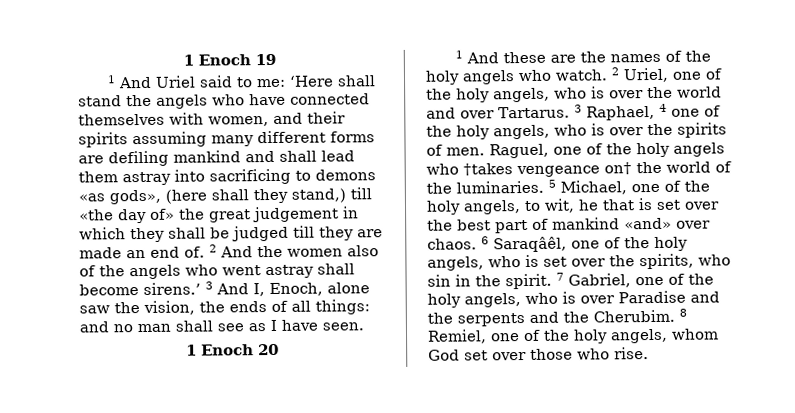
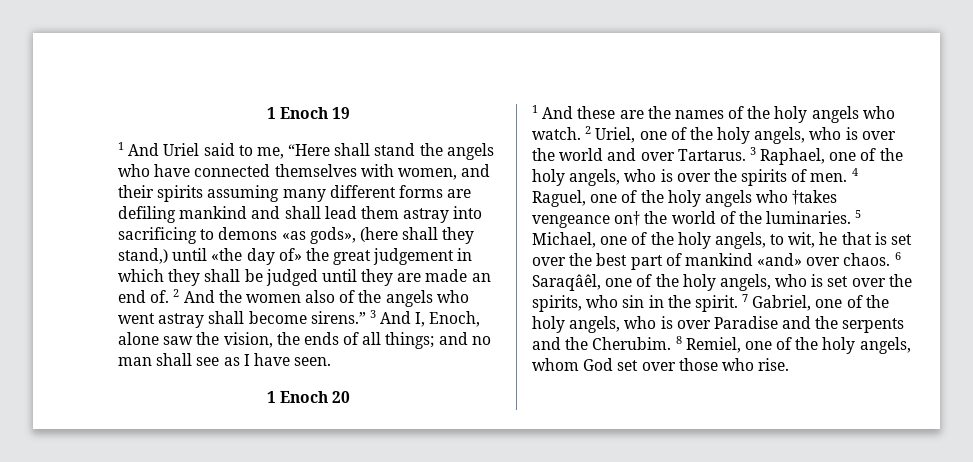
- 1 And Uriel said to me: ‘Here shall stand the angels who have connected themselves with women, and their spirits assuming many different forms are defiling mankind and shall lead them astray into sacrificing to demons «as gods», (here shall they stand,) till «the day of» the great judgement in which they shall be judged till they are made an end of.
+ 1 And Uriel said to me, “Here shall stand the angels who have connected themselves with women, and their spirits assuming many different forms are defiling mankind and shall lead them astray into sacrificing to demons «as gods», (here shall they stand,) until «the day of» the great judgement in which they shall be judged until they are made an end of.
- 2 And the women also of the angels who went astray shall become sirens.’
+ 2 And the women also of the angels who went astray shall become sirens.”
- 3 And I, Enoch, alone saw the vision, the ends of all things: and no man shall see as I have seen.
+ 3 And I, Enoch, alone saw the vision, the ends of all things; and no man shall see as I have seen.
- 3 Raphael, 4 one of the holy angels, who is over the spirits of men.
+ 3 Raphael, one of the holy angels, who is over the spirits of men.
- Raguel, one of the holy angels who †takes vengeance on† the world of the luminaries.
+ 4 Raguel, one of the holy angels who †takes vengeance on† the world of the luminaries.

